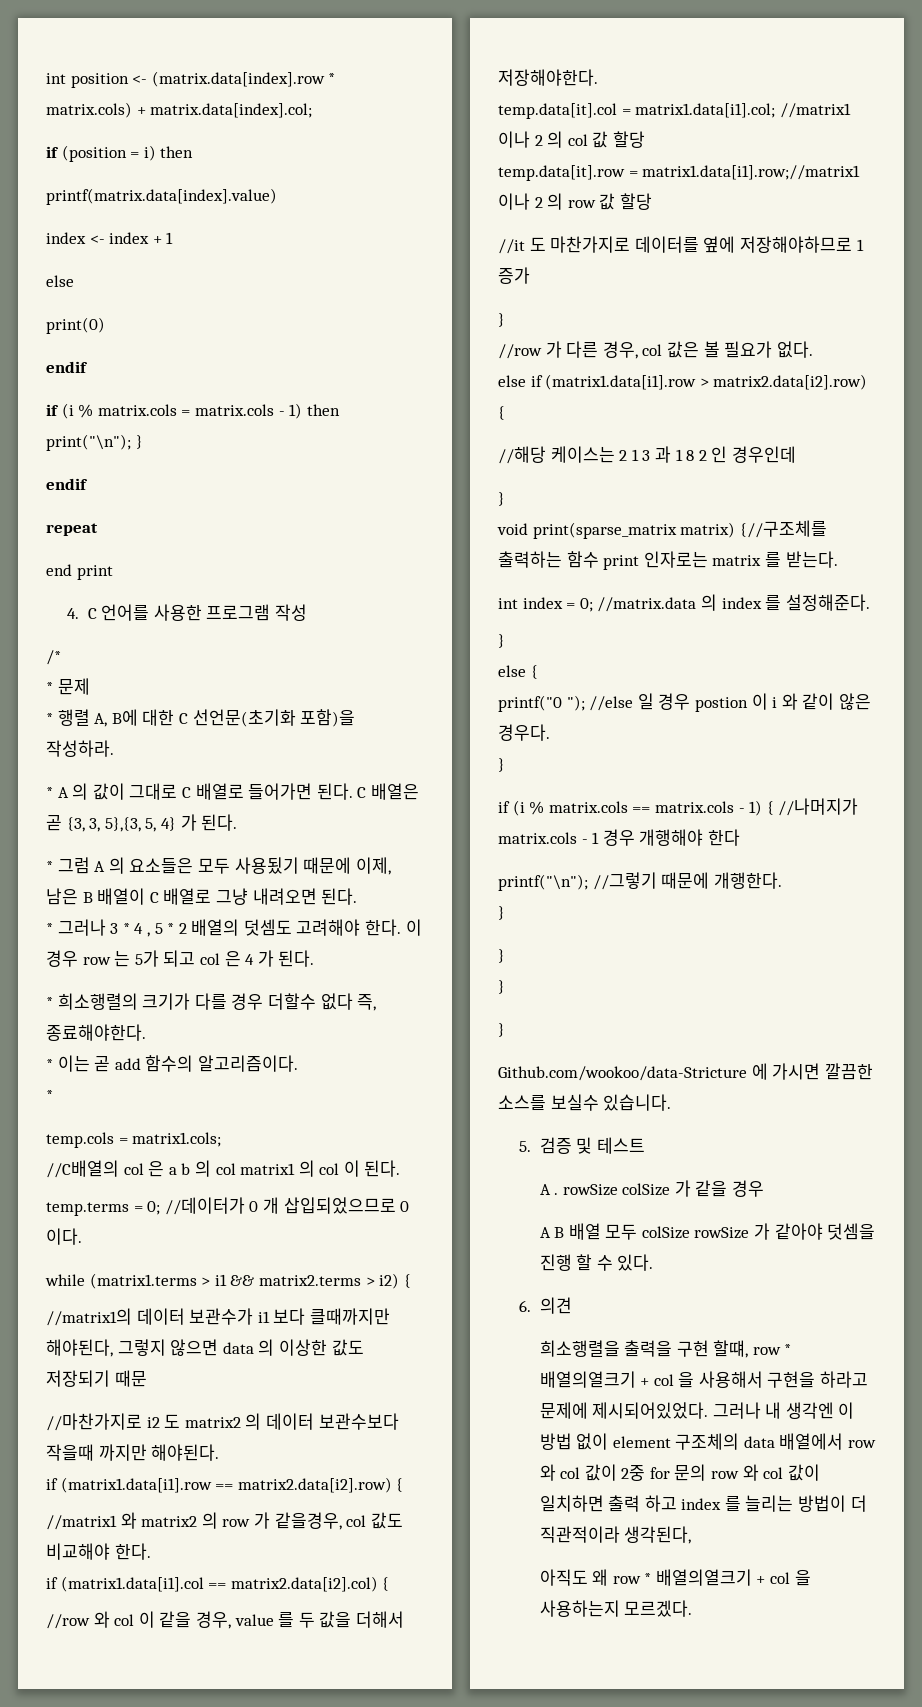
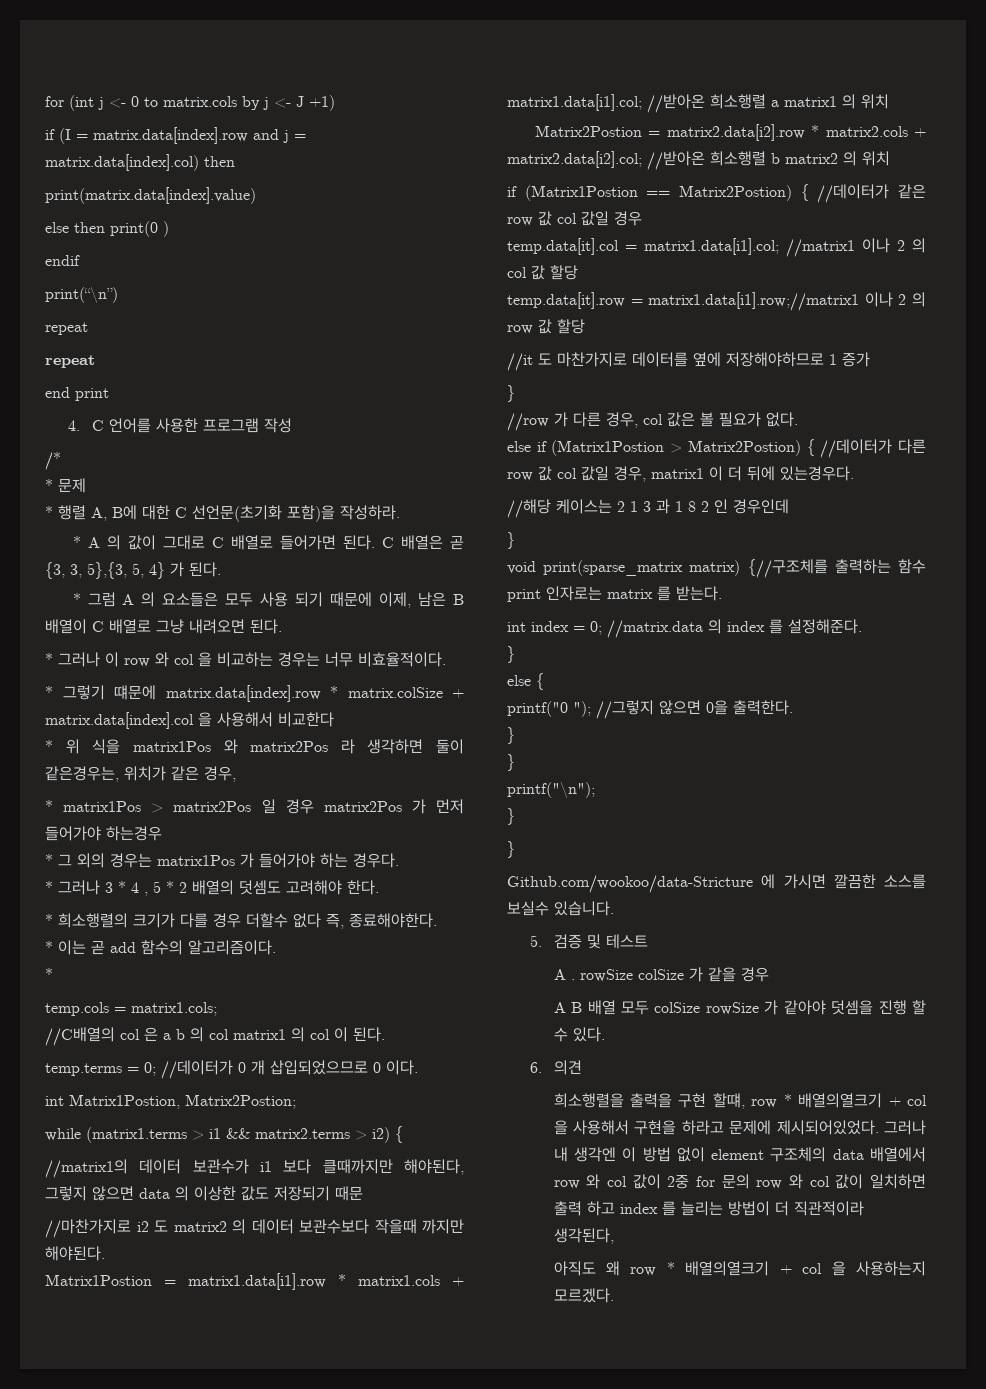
- int position <- (matrix.data[index].row * matrix.cols) + matrix.data[index].col;
- if (position = i) then
- printf(matrix.data[index].value)
- index <- index + 1
- else
- print(0)
+ for (int j <- 0 to matrix.cols by j <- J +1)
+ if (I = matrix.data[index].row and j = matrix.data[index].col) then
+ print(matrix.data[index].value)
+ else then print(0 )
  endif
- if (i % matrix.cols = matrix.cols - 1) then print("\n"); }
- endif
+ print(“\n”)
+ repeat
- * 그럼 A 의 요소들은 모두 사용됬기 때문에 이제, 남은 B 배열이 C 배열로 그냥 내려오면 된다.
+ * 그럼 A 의 요소들은 모두 사용 되기 때문에 이제, 남은 B 배열이 C 배열로 그냥 내려오면 된다.
+ * 그러나 이 row 와 col 을 비교하는 경우는 너무 비효율적이다.
+ * 그렇기 떄문에 matrix.data[index].row * matrix.colSize + matrix.data[index].col 을 사용해서 비교한다
+ * 위 식을 matrix1Pos 와 matrix2Pos 라 생각하면 둘이 같은경우는, 위치가 같은 경우,
+ * matrix1Pos > matrix2Pos 일 경우 matrix2Pos 가 먼저 들어가야 하는경우
+ * 그 외의 경우는 matrix1Pos 가 들어가야 하는 경우다.
- 이 경우 row 는 5가 되고 col 은 4 가 된다.
+ int Matrix1Postion, Matrix2Postion;
- if (matrix1.data[i1].row == matrix2.data[i2].row) {
- //matrix1 와 matrix2 의 row 가 같을경우, col 값도 비교해야 한다.
- if (matrix1.data[i1].col == matrix2.data[i2].col) {
- //row 와 col 이 같을 경우, value 를 두 값을 더해서 저장해야한다.
+ Matrix1Postion = matrix1.data[i1].row * matrix1.cols + matrix1.data[i1].col; //받아온 희소행렬 a matrix1 의 위치
+ Matrix2Postion = matrix2.data[i2].row * matrix2.cols + matrix2.data[i2].col; //받아온 희소행렬 b matrix2 의 위치
+ if (Matrix1Postion == Matrix2Postion) { //데이터가 같은 row 값 col 값일 경우
- else if (matrix1.data[i1].row > matrix2.data[i2].row) {
+ else if (Matrix1Postion > Matrix2Postion) { //데이터가 다른 row 값 col 값일 경우, matrix1 이 더 뒤에 있는경우다.
- printf("0 "); //else 일 경우 postion 이 i 와 같이 않은 경우다.
- }
- if (i % matrix.cols == matrix.cols - 1) { //나머지가 matrix.cols - 1 경우 개행해야 한다
- printf("\n"); //그렇기 때문에 개행한다.
+ printf("0 "); //그렇지 않으면 0을 출력한다.
  }
  }
+ printf("\n");

